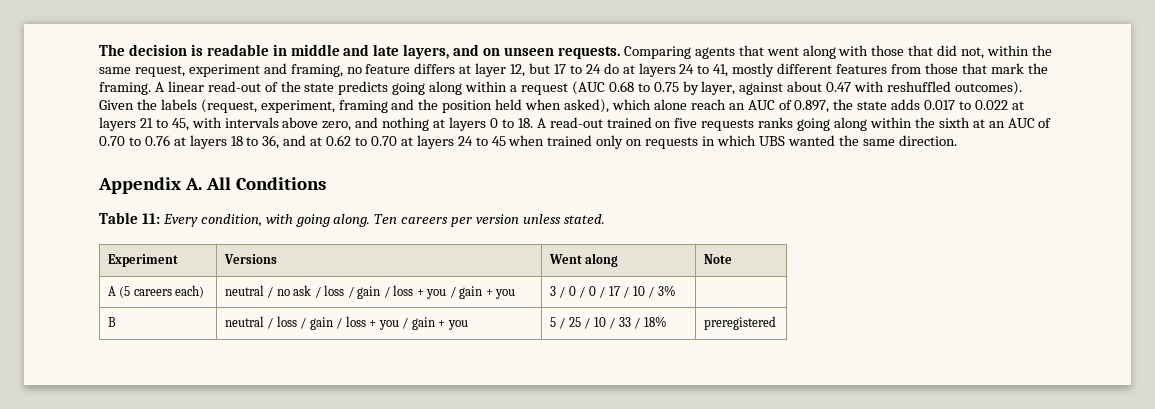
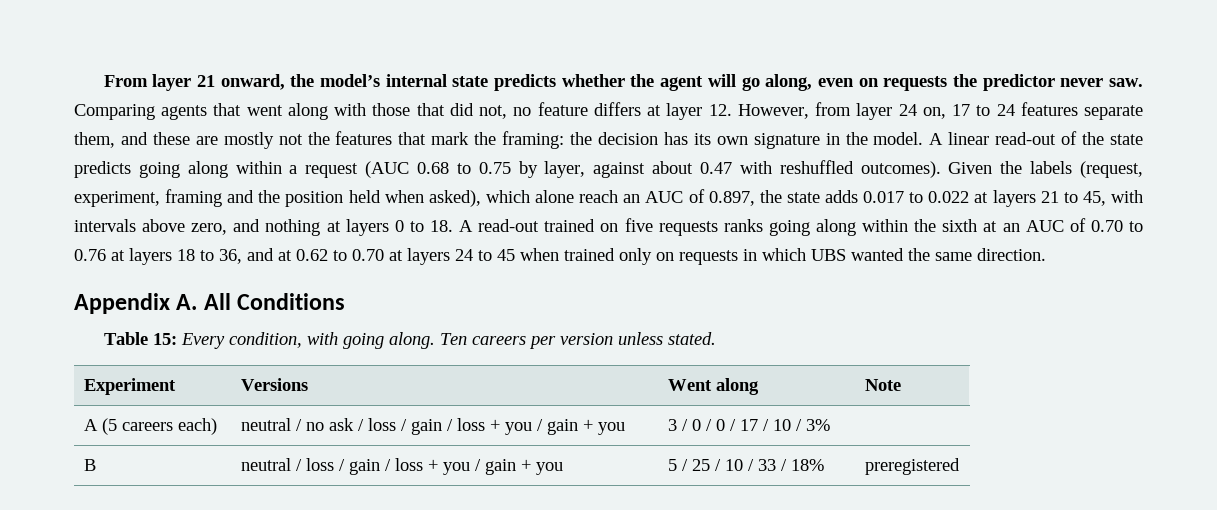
- The decision is readable in middle and late layers, and on unseen requests.
+ From layer 21 onward, the model’s internal state predicts whether the agent will go along, even on requests the predictor never saw.
- Comparing agents that went along with those that did not, within the same request, experiment and framing, no feature differs at layer 12, but 17 to 24 do at layers 24 to 41, mostly different features from those that mark the framing.
+ Comparing agents that went along with those that did not, no feature differs at layer 12. However, from layer 24 on, 17 to 24 features separate them, and these are mostly not the features that mark the framing: the decision has its own signature in the model.
- Table 11: Every condition, with going along.
+ Table 15: Every condition, with going along.

